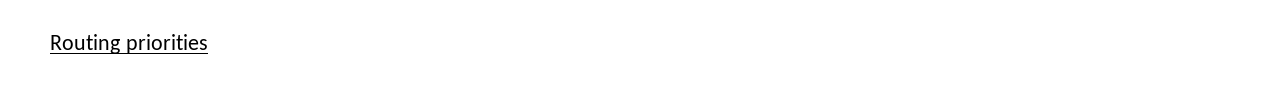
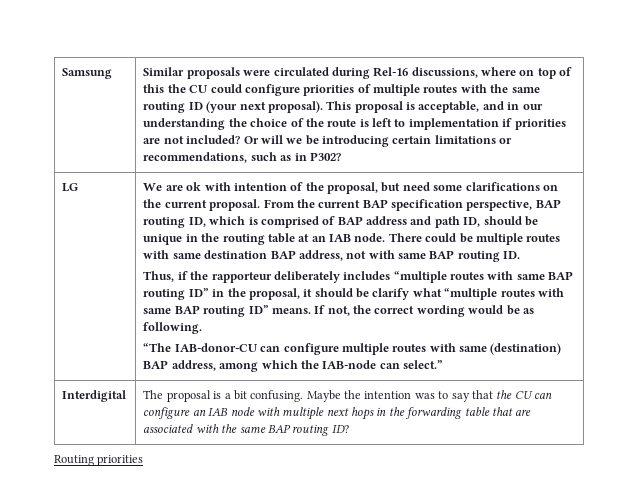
+ Samsung | Similar proposals were circulated during Rel-16 discussions, where on top of this the CU could configure priorities of multiple routes with the same routing ID (your next proposal). This proposal is acceptable, and in our understanding the choice of the route is left to implementation if priorities are not included? Or will we be introducing certain limitations or recommendations, such as in P302?
+ LG | We are ok with intention of the proposal, but need some clarifications on the current proposal. From the current BAP specification perspective, BAP routing ID, which is comprised of BAP address and path ID, should be unique in the routing table at an IAB node. There could be multiple routes with same destination BAP address, not with same BAP routing ID.
+ Thus, if the rapporteur deliberately includes “multiple routes with same BAP routing ID” in the proposal, it should be clarify what “multiple routes with same BAP routing ID” means. If not, the correct wording would be as following.
+ “The IAB-donor-CU can configure multiple routes with same (destination) BAP address, among which the IAB-node can select.”
+ Interdigital | The proposal is a bit confusing. Maybe the intention was to say that the CU can configure an IAB node with multiple next hops in the forwarding table that are associated with the same BAP routing ID?

